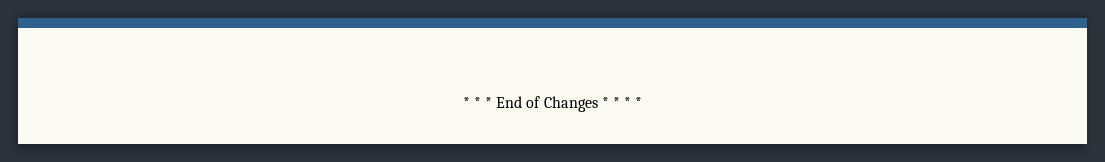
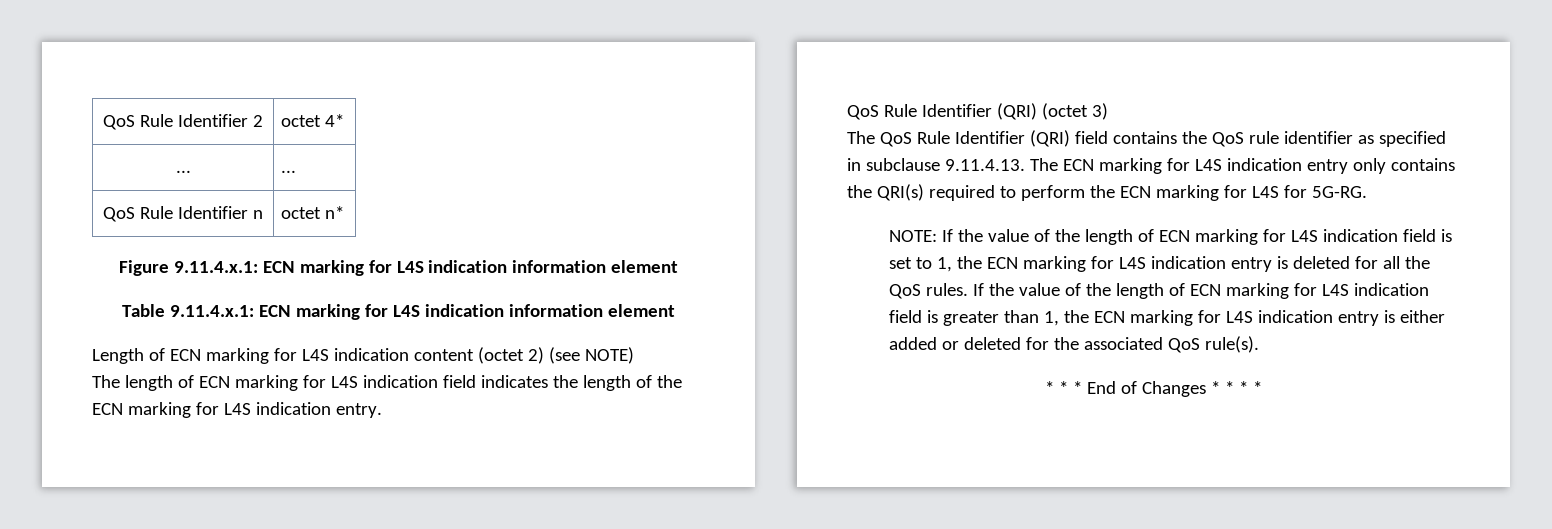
+ QoS Rule Identifier 2 | octet 4*
+ ... | ...
+ QoS Rule Identifier n | octet n*
+ Figure 9.11.4.x.1: ECN marking for L4S indication information element
+ Table 9.11.4.x.1: ECN marking for L4S indication information element
+ Length of ECN marking for L4S indication content (octet 2) (see NOTE)
+ The length of ECN marking for L4S indication field indicates the length of the ECN marking for L4S indication entry.
+ QoS Rule Identifier (QRI) (octet 3)
+ The QoS Rule Identifier (QRI) field contains the QoS rule identifier as specified in subclause 9.11.4.13. The ECN marking for L4S indication entry only contains the QRI(s) required to perform the ECN marking for L4S for 5G-RG.
+ NOTE: If the value of the length of ECN marking for L4S indication field is set to 1, the ECN marking for L4S indication entry is deleted for all the QoS rules. If the value of the length of ECN marking for L4S indication field is greater than 1, the ECN marking for L4S indication entry is either added or deleted for the associated QoS rule(s).

